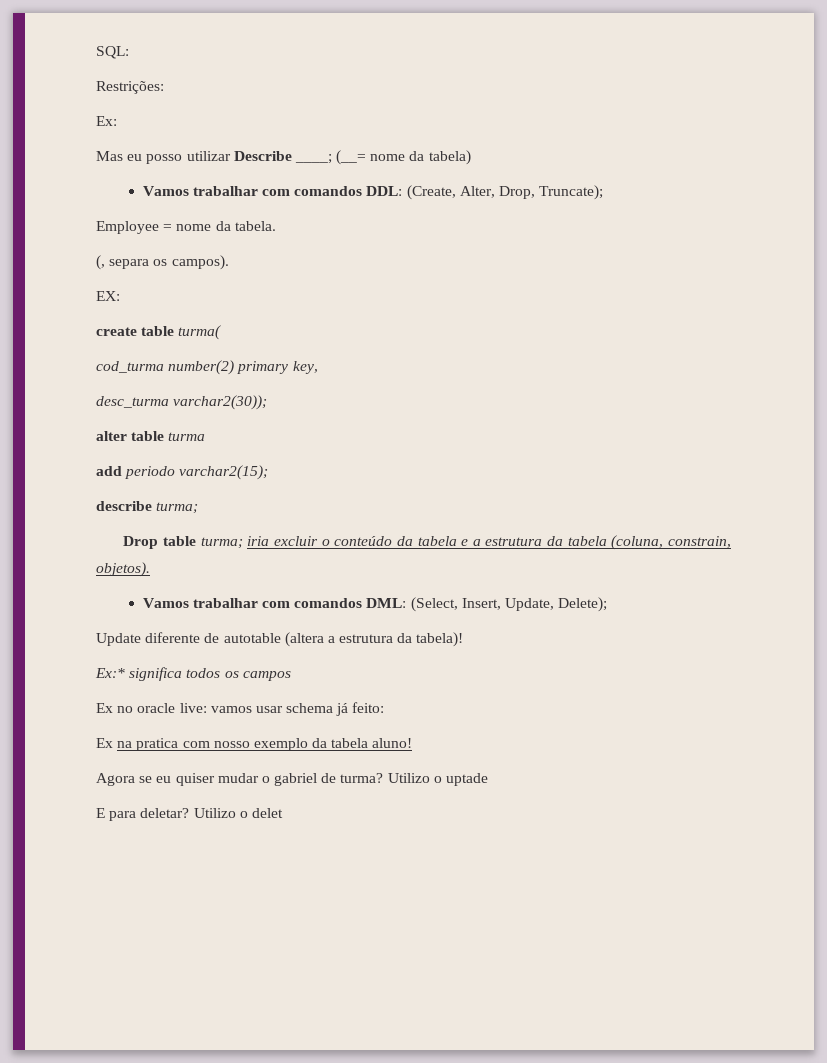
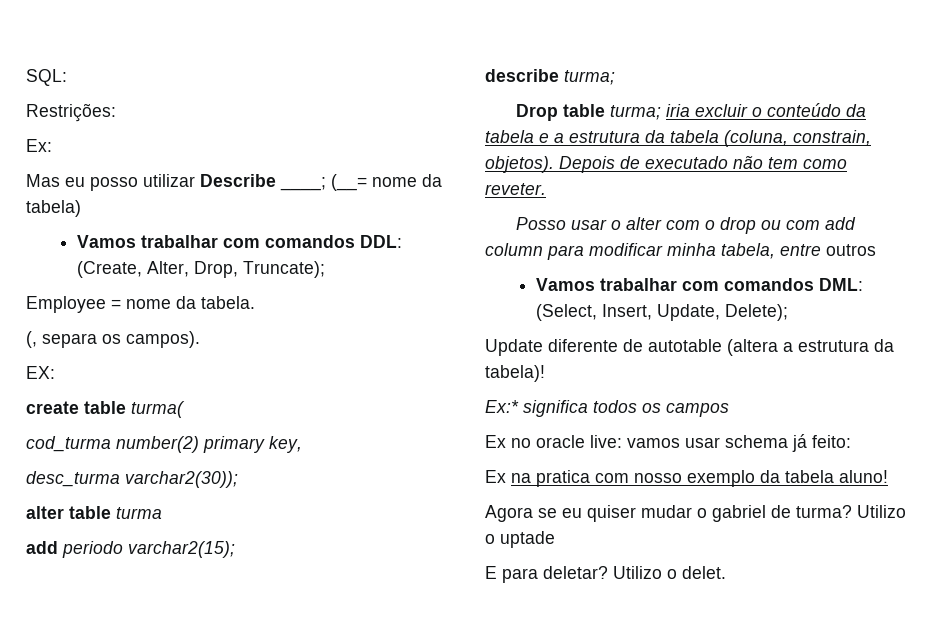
+ Depois de executado não tem como reveter.
+ Posso usar o alter com o drop ou com add column para modificar minha tabela, entre outros
- Utilizo o delet
+ Utilizo o delet.

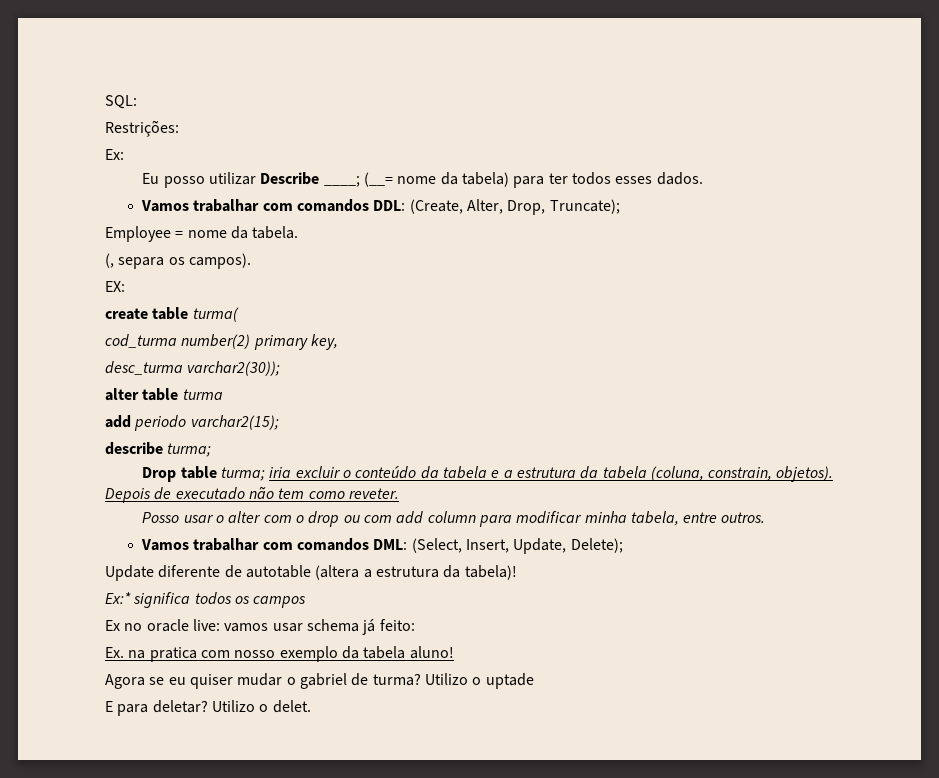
- Mas eu posso utilizar Describe ____; (__= nome da tabela)
+ Eu posso utilizar Describe ____; (__= nome da tabela) para ter todos esses dados.
- Posso usar o alter com o drop ou com add column para modificar minha tabela, entre outros
+ Posso usar o alter com o drop ou com add column para modificar minha tabela, entre outros.
- Ex na pratica com nosso exemplo da tabela aluno!
+ Ex. na pratica com nosso exemplo da tabela aluno!

